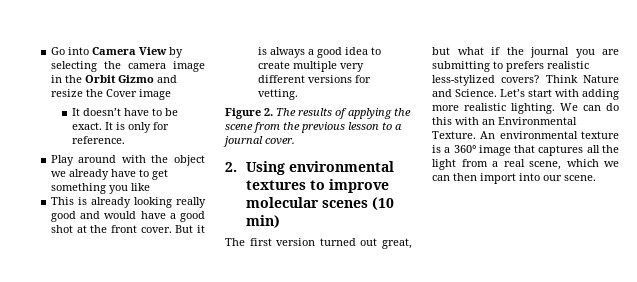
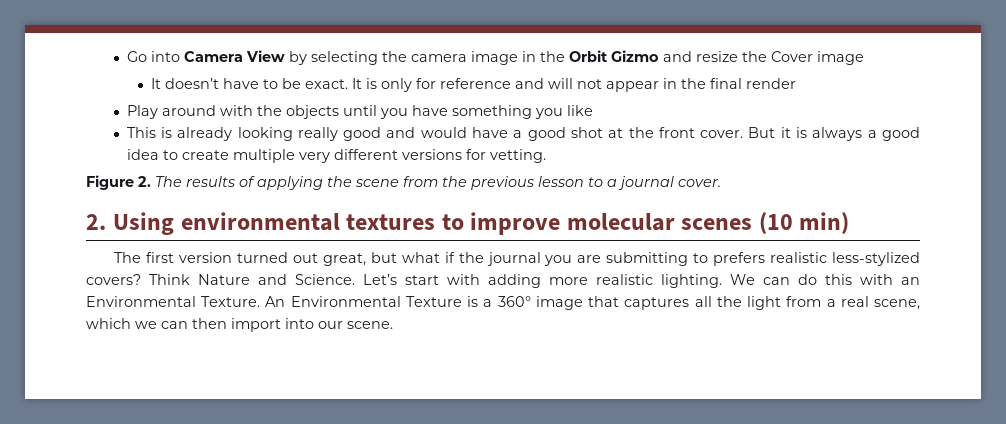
- It is only for reference.
- Play around with the object we already have to get something you like
+ It is only for reference and will not appear in the final render
+ Play around with the objects until you have something you like
- An environmental texture is a 360° image that captures all the light from a real scene, which we can then import into our scene.
+ An Environmental Texture is a 360° image that captures all the light from a real scene, which we can then import into our scene.

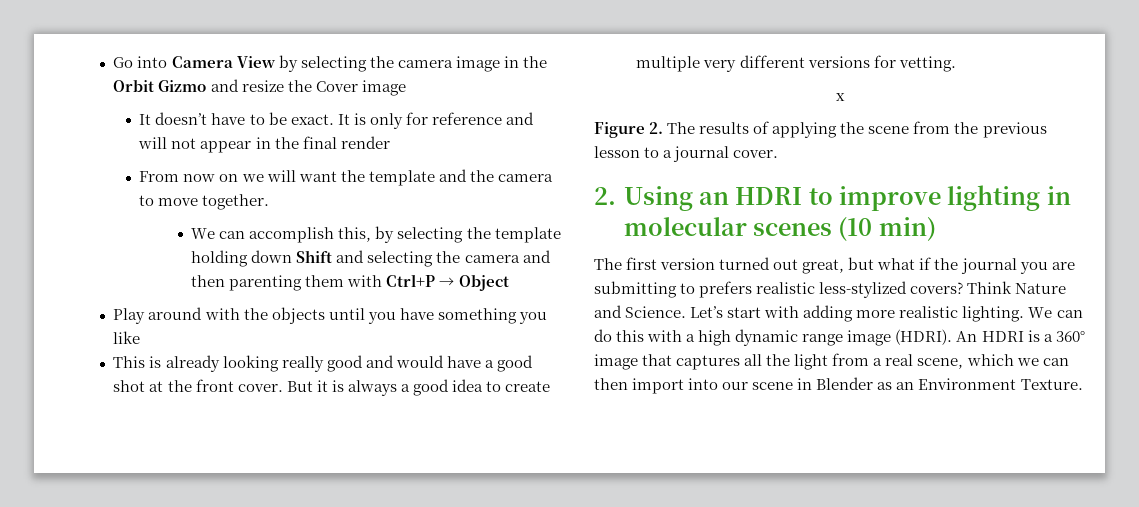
+ From now on we will want the template and the camera to move together.
+ We can accomplish this, by selecting the template holding down Shift and selecting the camera and then parenting them with Ctrl+P → Object
+ x
- 2. Using environmental textures to improve molecular scenes (10 min)
+ 2. Using an HDRI to improve lighting in molecular scenes (10 min)
- We can do this with an Environmental Texture. An Environmental Texture is a 360° image that captures all the light from a real scene, which we can then import into our scene.
+ We can do this with a high dynamic range image (HDRI). An HDRI is a 360° image that captures all the light from a real scene, which we can then import into our scene in Blender as an Environment Texture.

